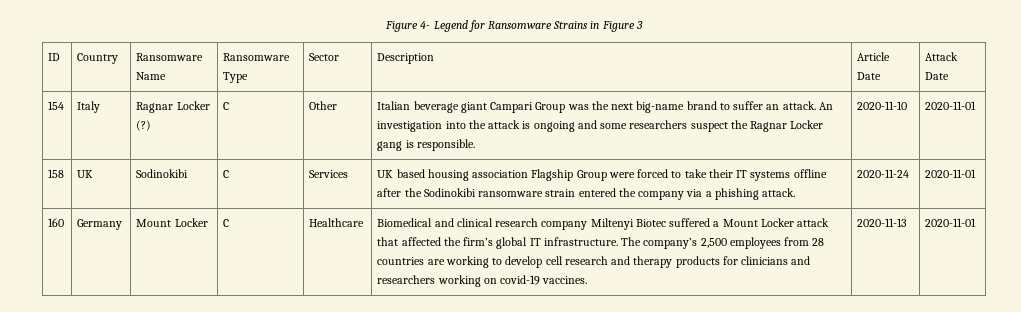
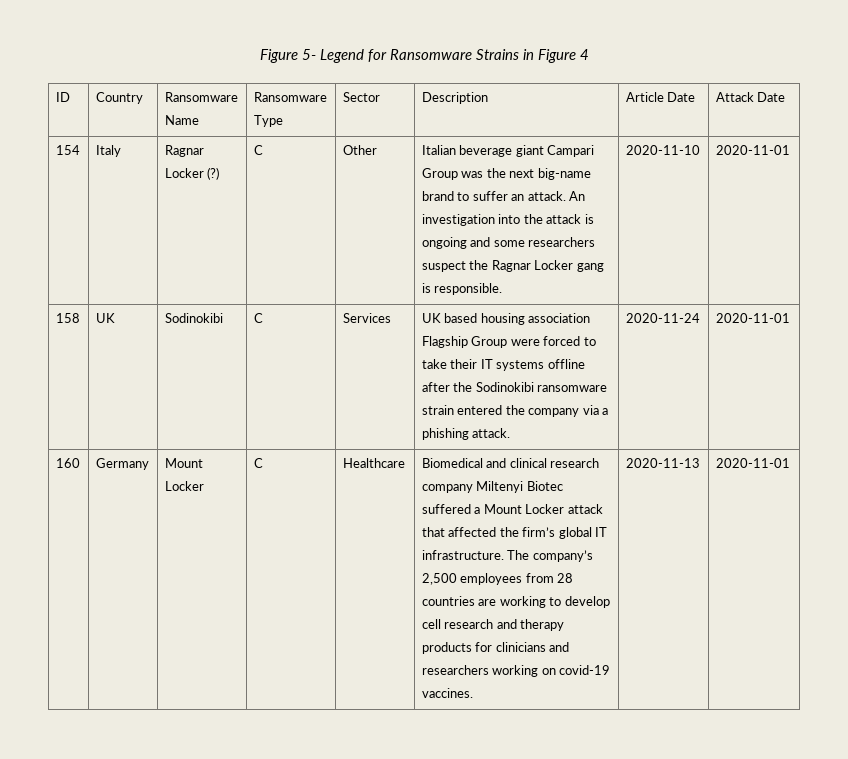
- Figure 4- Legend for Ransomware Strains in Figure 3
+ Figure 5- Legend for Ransomware Strains in Figure 4

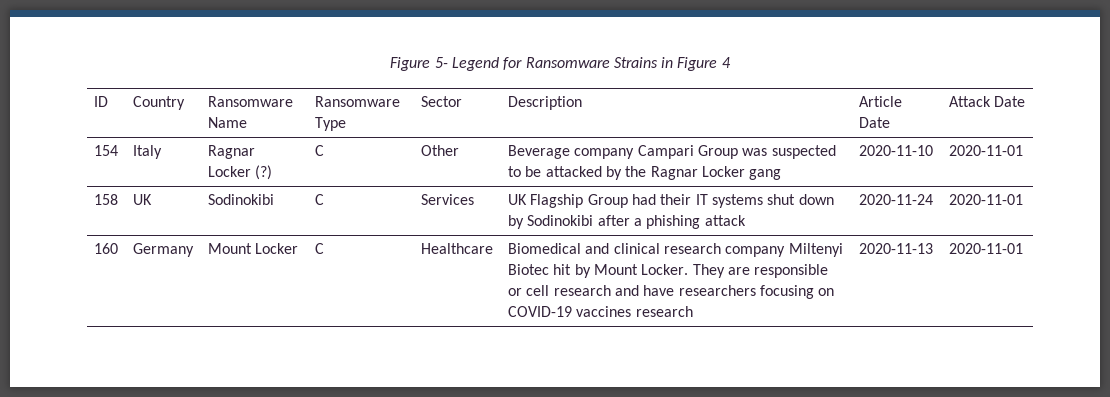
- 154 | Italy | Ragnar Locker (?) | C | Other | Italian beverage giant Campari Group was the next big-name brand to suffer an attack. An investigation into the attack is ongoing and some researchers suspect the Ragnar Locker gang is responsible. | 2020-11-10 | 2020-11-01
+ 154 | Italy | Ragnar Locker (?) | C | Other | Beverage company Campari Group was suspected to be attacked by the Ragnar Locker gang | 2020-11-10 | 2020-11-01
- 158 | UK | Sodinokibi | C | Services | UK based housing association Flagship Group were forced to take their IT systems offline after the Sodinokibi ransomware strain entered the company via a phishing attack. | 2020-11-24 | 2020-11-01
+ 158 | UK | Sodinokibi | C | Services | UK Flagship Group had their IT systems shut down by Sodinokibi after a phishing attack | 2020-11-24 | 2020-11-01
- Biomedical and clinical research company Miltenyi Biotec suffered a Mount Locker attack that affected the firm’s global IT infrastructure. The company’s 2,500 employees from 28 countries are working to develop cell research and therapy products for clinicians and researchers working on covid-19 vaccines.
+ Biomedical and clinical research company Miltenyi Biotec hit by Mount Locker. They are responsible or cell research and have researchers focusing on COVID-19 vaccines research

